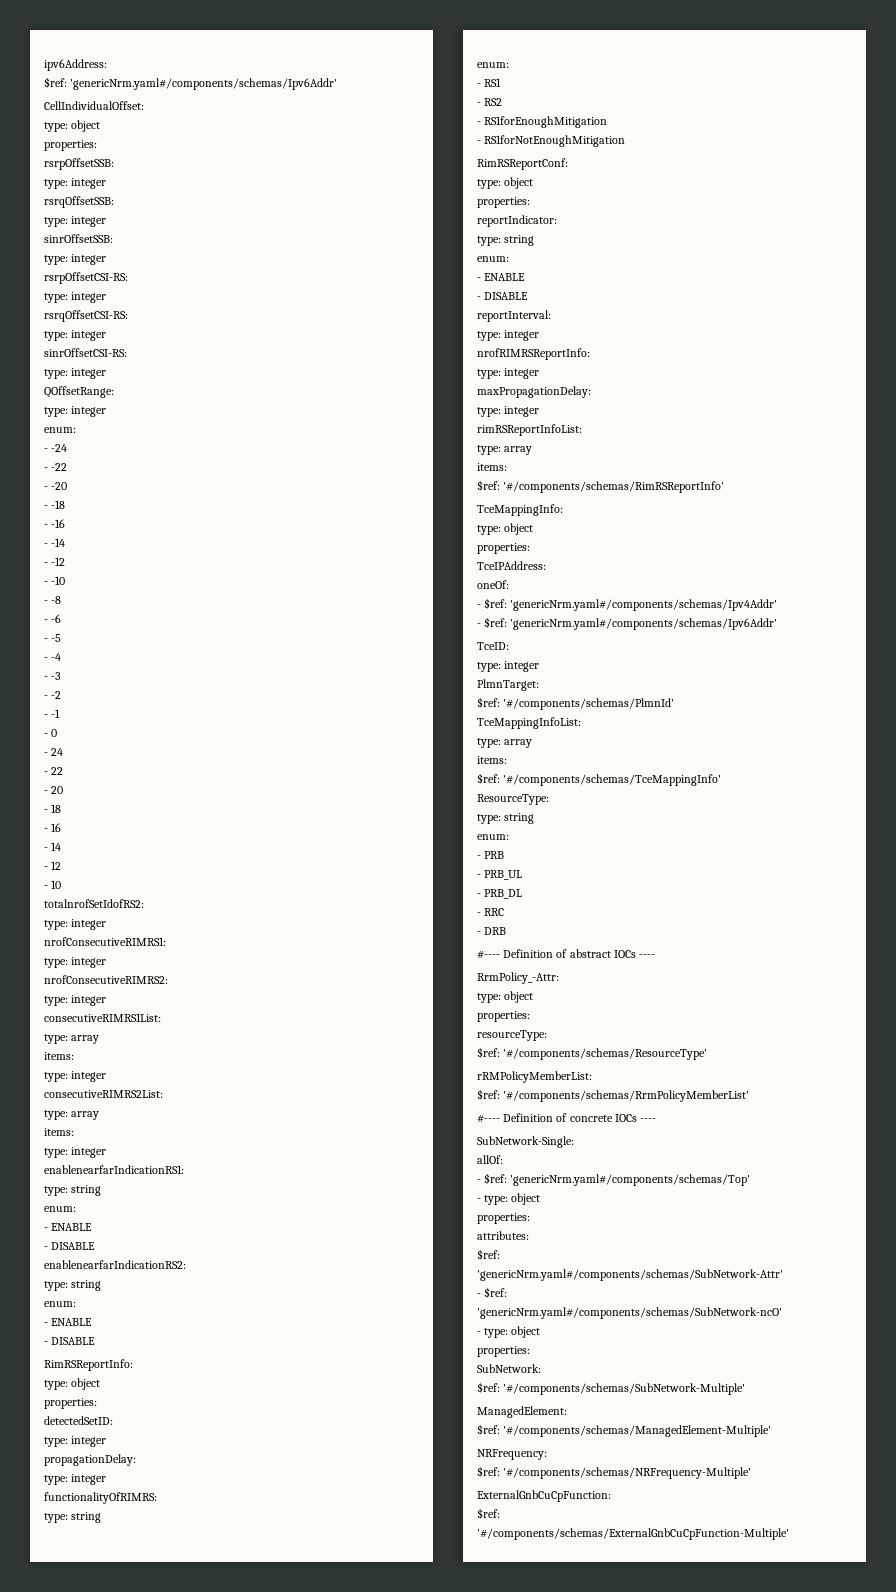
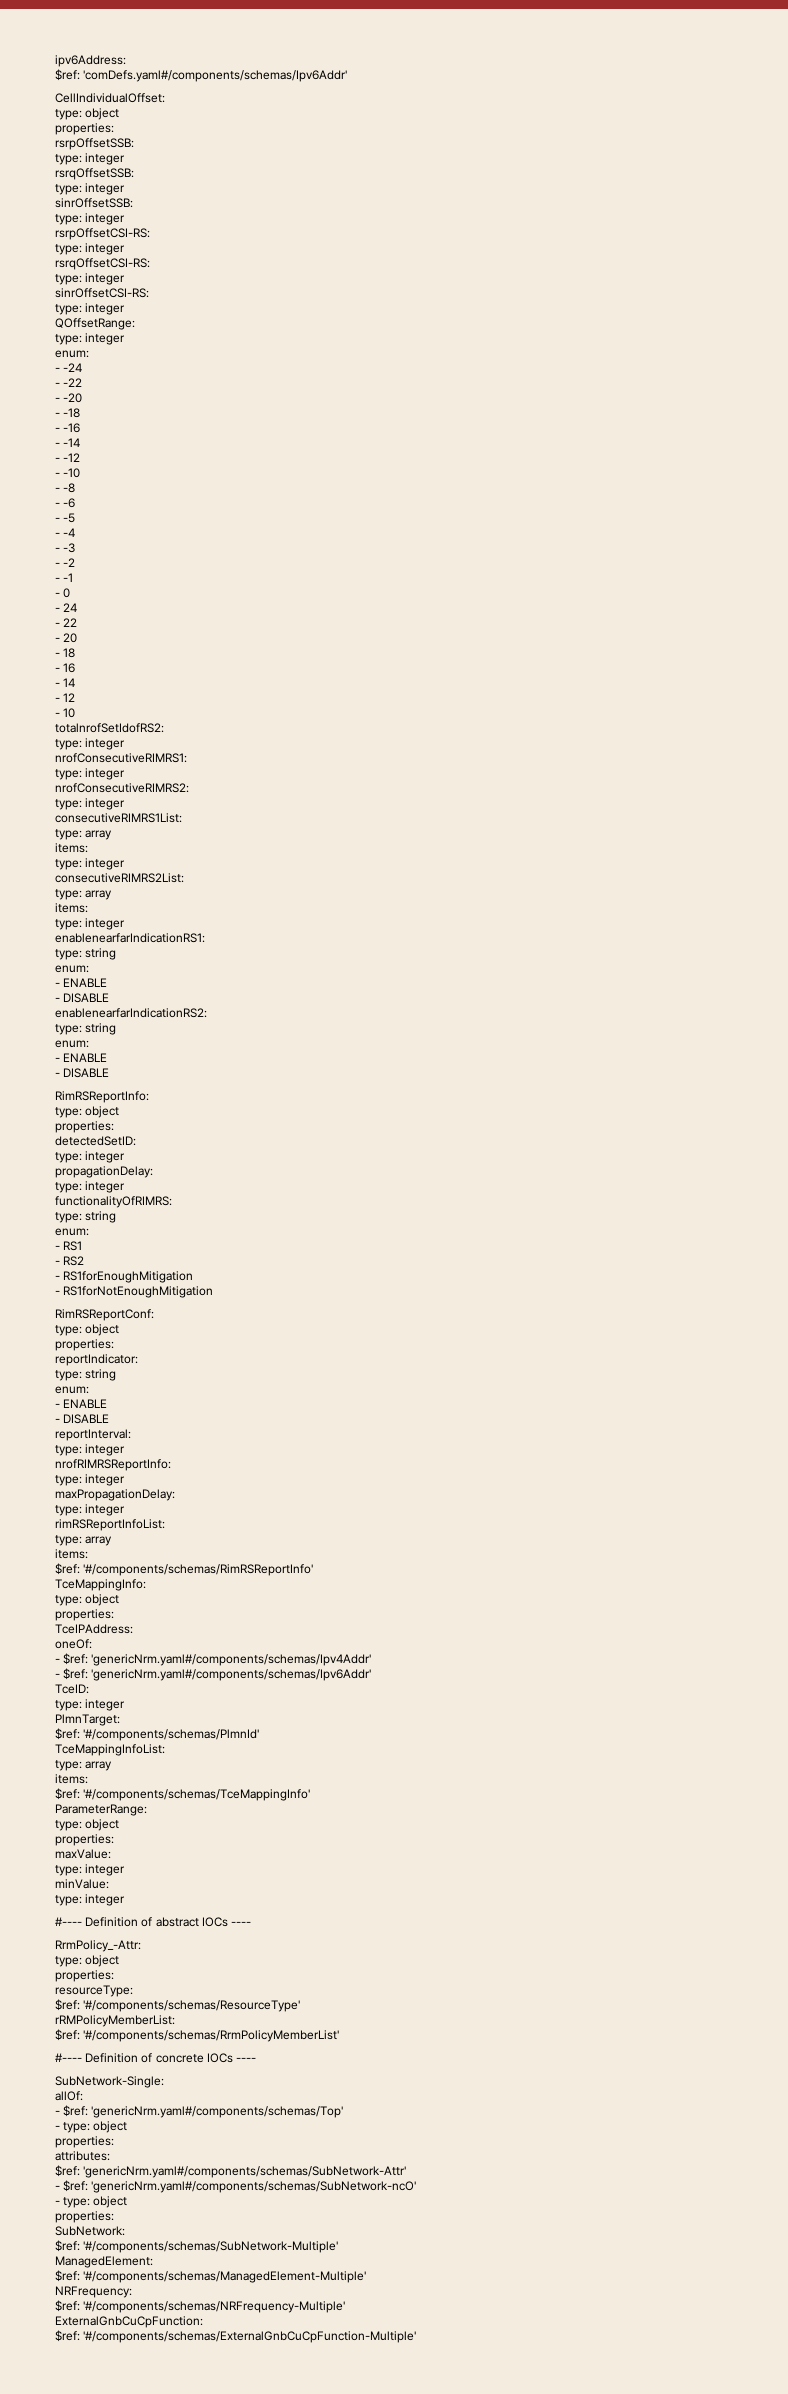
  ipv6Address:
- $ref: 'genericNrm.yaml#/components/schemas/Ipv6Addr'
+ $ref: 'comDefs.yaml#/components/schemas/Ipv6Addr'
- ResourceType:
- type: string
- enum:
- - PRB
- - PRB_UL
- - PRB_DL
- - RRC
- - DRB
+ ParameterRange:
+ type: object
+ properties:
+ maxValue:
+ type: integer
+ minValue:
+ type: integer

